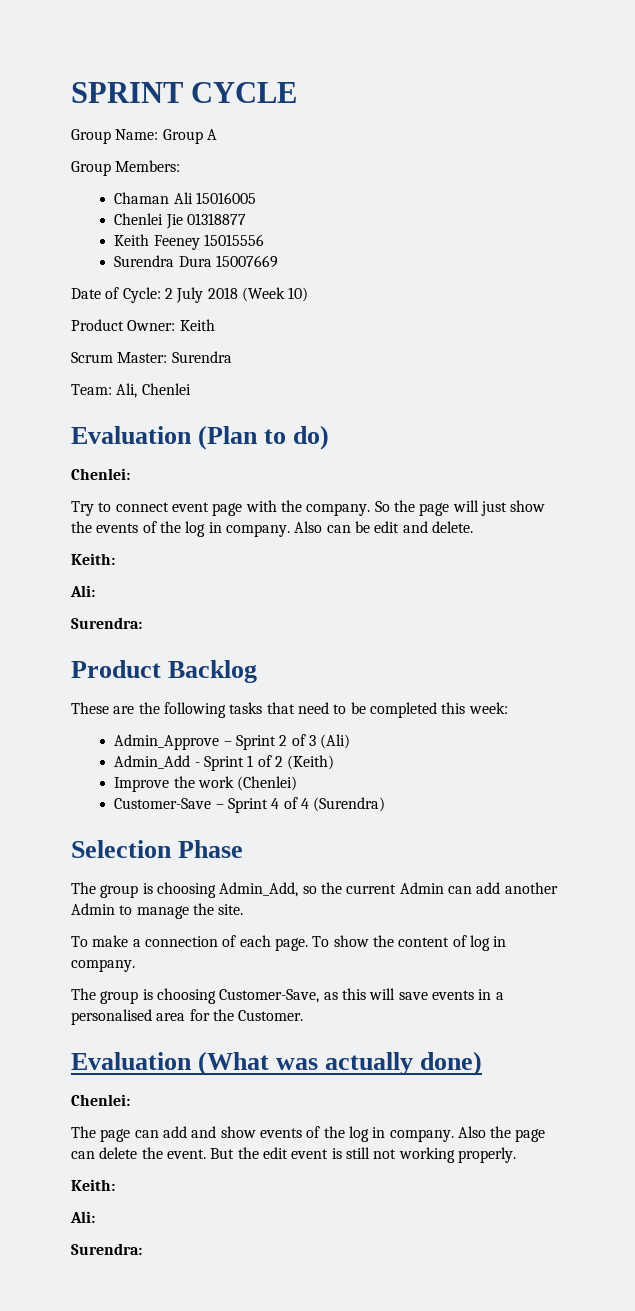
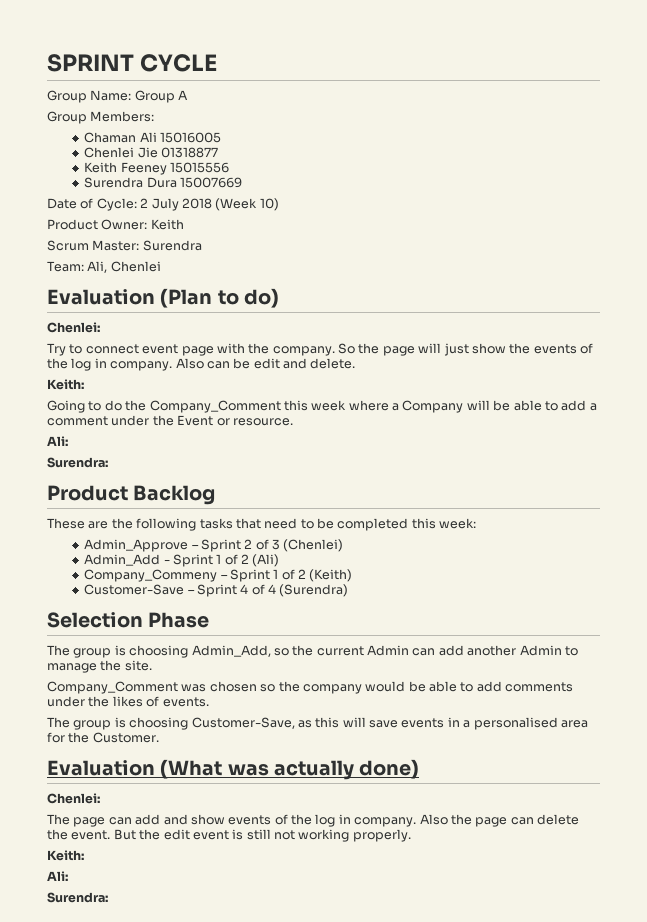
+ Going to do the Company_Comment this week where a Company will be able to add a comment under the Event or resource.
- Admin_Approve – Sprint 2 of 3 (Ali)
+ Admin_Approve – Sprint 2 of 3 (Chenlei)
- Admin_Add - Sprint 1 of 2 (Keith)
- Improve the work (Chenlei)
+ Admin_Add - Sprint 1 of 2 (Ali)
+ Company_Commeny – Sprint 1 of 2 (Keith)
- To make a connection of each page. To show the content of log in company.
+ Company_Comment was chosen so the company would be able to add comments under the likes of events.

